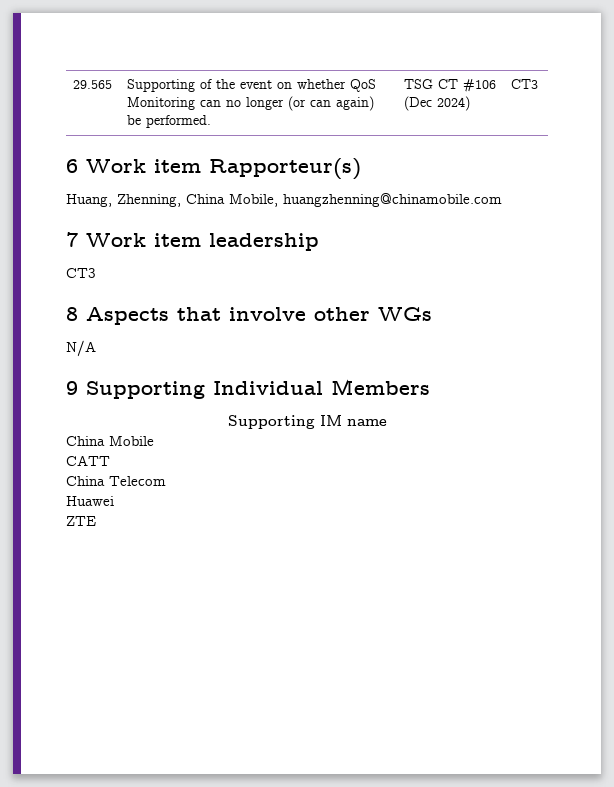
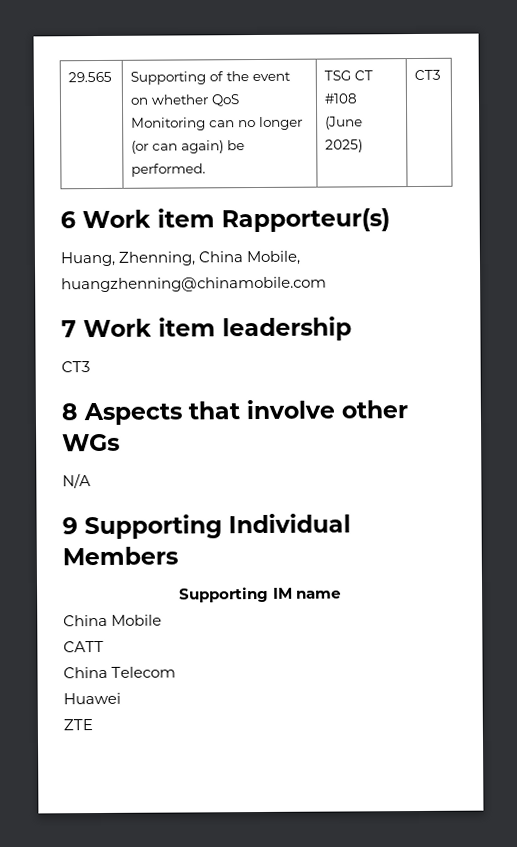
- 29.565 | Supporting of the event on whether QoS Monitoring can no longer (or can again) be performed. | TSG CT #106 (Dec 2024) | CT3
+ 29.565 | Supporting of the event on whether QoS Monitoring can no longer (or can again) be performed. | TSG CT #108 (June 2025) | CT3

